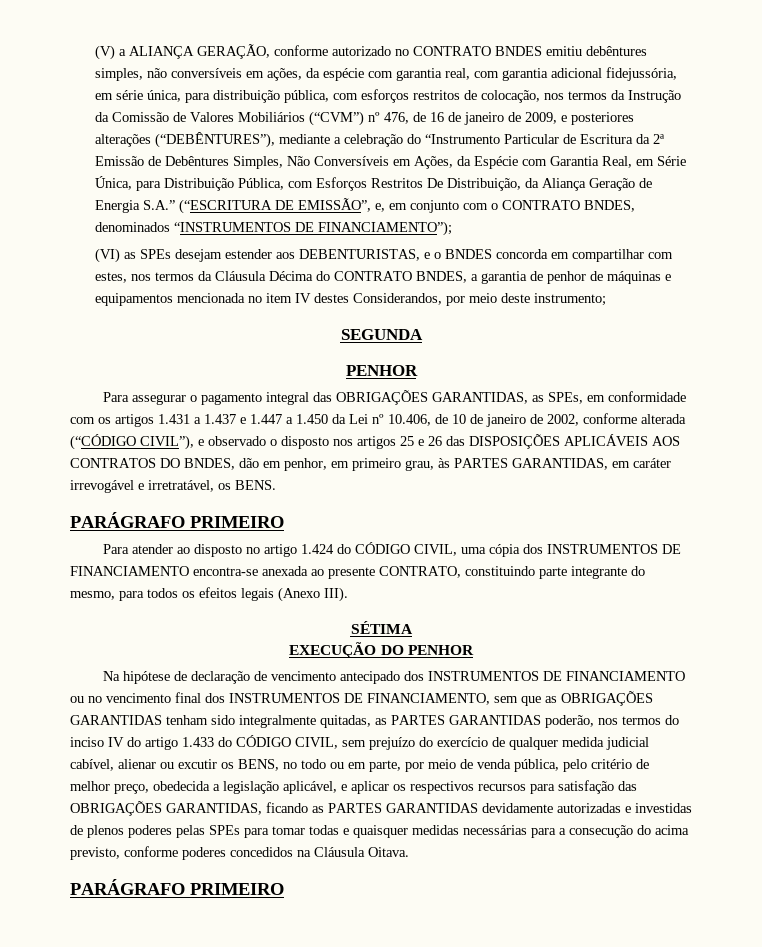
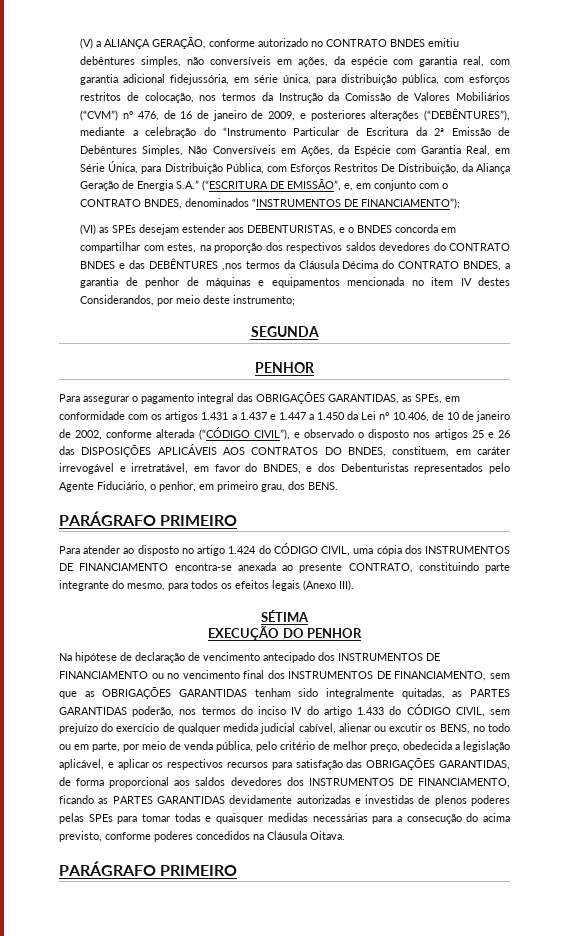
- (VI) as SPEs desejam estender aos DEBENTURISTAS, e o BNDES concorda em compartilhar com estes, nos termos da Cláusula Décima do CONTRATO BNDES, a garantia de penhor de máquinas e equipamentos mencionada no item IV destes Considerandos, por meio deste instrumento;
+ (VI) as SPEs desejam estender aos DEBENTURISTAS, e o BNDES concorda em compartilhar com estes, na proporção dos respectivos saldos devedores do CONTRATO BNDES e das DEBÊNTURES ,nos termos da Cláusula Décima do CONTRATO BNDES, a garantia de penhor de máquinas e equipamentos mencionada no item IV destes Considerandos, por meio deste instrumento;
- Para assegurar o pagamento integral das OBRIGAÇÕES GARANTIDAS, as SPEs, em conformidade com os artigos 1.431 a 1.437 e 1.447 a 1.450 da Lei nº 10.406, de 10 de janeiro de 2002, conforme alterada (“CÓDIGO CIVIL”), e observado o disposto nos artigos 25 e 26 das DISPOSIÇÕES APLICÁVEIS AOS CONTRATOS DO BNDES, dão em penhor, em primeiro grau, às PARTES GARANTIDAS, em caráter irrevogável e irretratável, os BENS.
+ Para assegurar o pagamento integral das OBRIGAÇÕES GARANTIDAS, as SPEs, em conformidade com os artigos 1.431 a 1.437 e 1.447 a 1.450 da Lei nº 10.406, de 10 de janeiro de 2002, conforme alterada (“CÓDIGO CIVIL”), e observado o disposto nos artigos 25 e 26 das DISPOSIÇÕES APLICÁVEIS AOS CONTRATOS DO BNDES, constituem, em caráter irrevogável e irretratável, em favor do BNDES, e dos Debenturistas representados pelo Agente Fiduciário, o penhor, em primeiro grau, dos BENS.
- Na hipótese de declaração de vencimento antecipado dos INSTRUMENTOS DE FINANCIAMENTO ou no vencimento final dos INSTRUMENTOS DE FINANCIAMENTO, sem que as OBRIGAÇÕES GARANTIDAS tenham sido integralmente quitadas, as PARTES GARANTIDAS poderão, nos termos do inciso IV do artigo 1.433 do CÓDIGO CIVIL, sem prejuízo do exercício de qualquer medida judicial cabível, alienar ou excutir os BENS, no todo ou em parte, por meio de venda pública, pelo critério de melhor preço, obedecida a legislação aplicável, e aplicar os respectivos recursos para satisfação das OBRIGAÇÕES GARANTIDAS, ficando as PARTES GARANTIDAS devidamente autorizadas e investidas de plenos poderes pelas SPEs para tomar todas e quaisquer medidas necessárias para a consecução do acima previsto, conforme poderes concedidos na Cláusula Oitava.
+ Na hipótese de declaração de vencimento antecipado dos INSTRUMENTOS DE FINANCIAMENTO ou no vencimento final dos INSTRUMENTOS DE FINANCIAMENTO, sem que as OBRIGAÇÕES GARANTIDAS tenham sido integralmente quitadas, as PARTES GARANTIDAS poderão, nos termos do inciso IV do artigo 1.433 do CÓDIGO CIVIL, sem prejuízo do exercício de qualquer medida judicial cabível, alienar ou excutir os BENS, no todo ou em parte, por meio de venda pública, pelo critério de melhor preço, obedecida a legislação aplicável, e aplicar os respectivos recursos para satisfação das OBRIGAÇÕES GARANTIDAS, de forma proporcional aos saldos devedores dos INSTRUMENTOS DE FINANCIAMENTO, ficando as PARTES GARANTIDAS devidamente autorizadas e investidas de plenos poderes pelas SPEs para tomar todas e quaisquer medidas necessárias para a consecução do acima previsto, conforme poderes concedidos na Cláusula Oitava.

